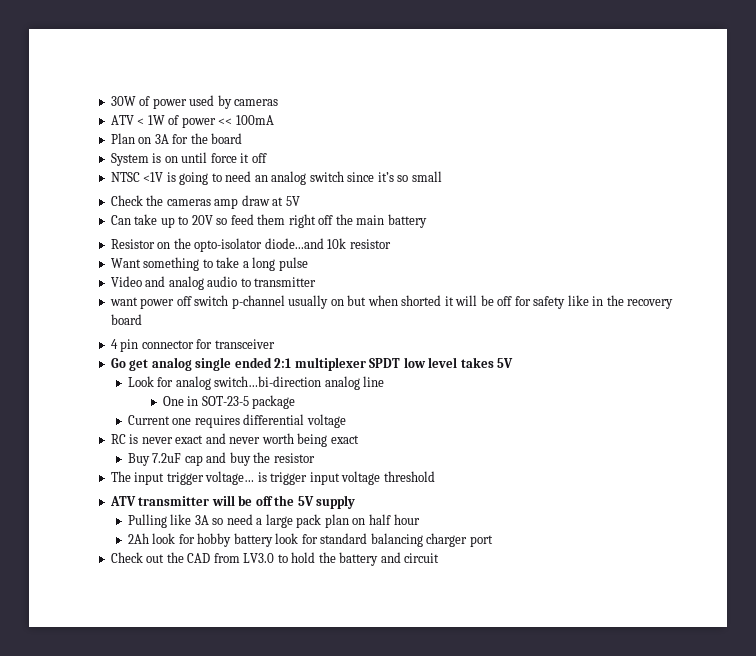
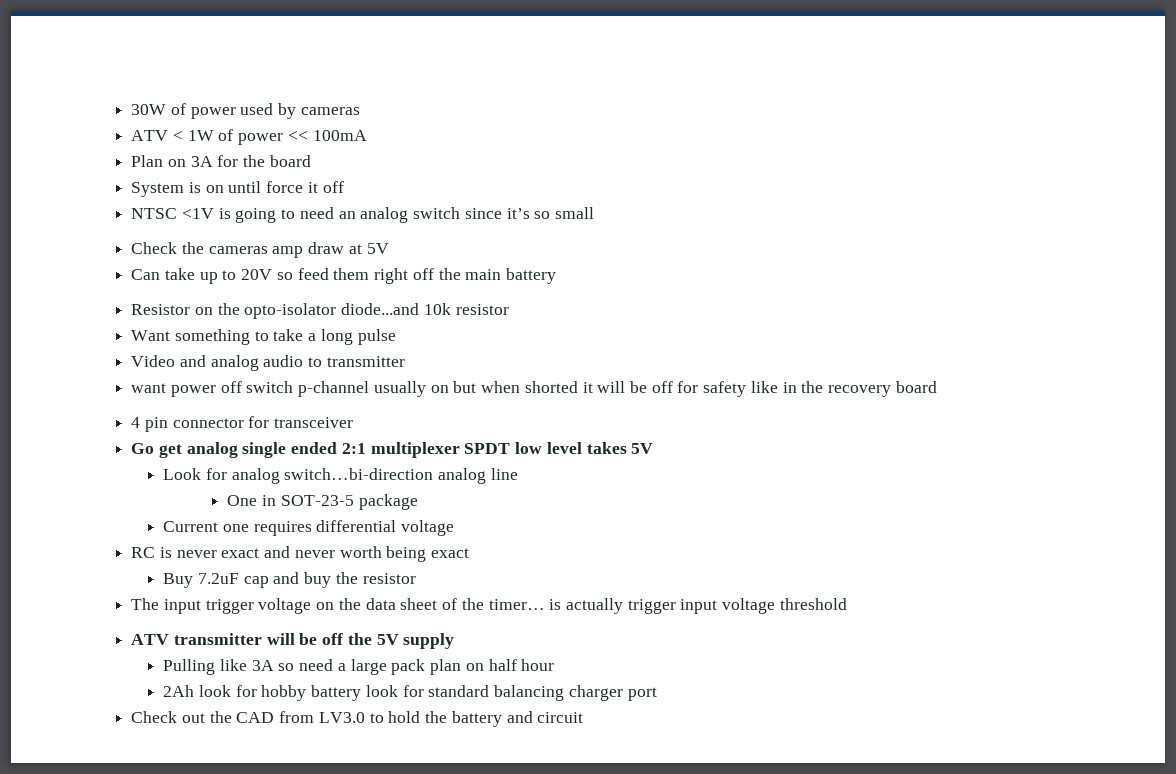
- The input trigger voltage… is trigger input voltage threshold
+ The input trigger voltage on the data sheet of the timer… is actually trigger input voltage threshold

